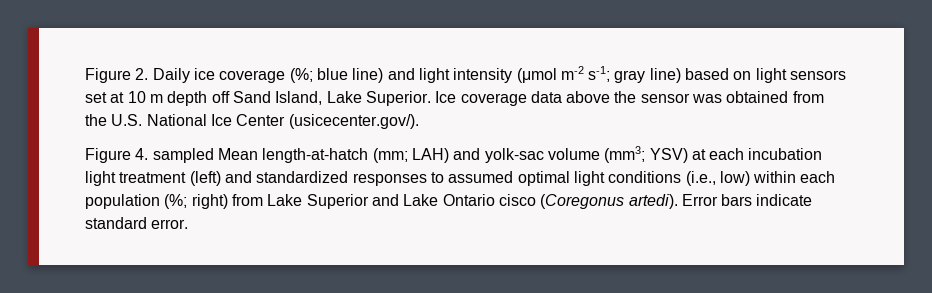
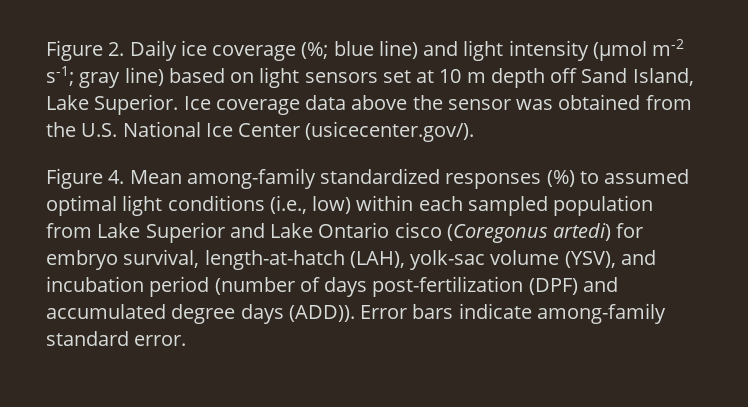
- Figure 4. sampled Mean length-at-hatch (mm; LAH) and yolk-sac volume (mm3; YSV) at each incubation light treatment (left) and standardized responses to assumed optimal light conditions (i.e., low) within each population (%; right) from Lake Superior and Lake Ontario cisco (Coregonus artedi).
+ Figure 4. Mean among-family standardized responses (%) to assumed optimal light conditions (i.e., low) within each sampled population from Lake Superior and Lake Ontario cisco (Coregonus artedi) for embryo survival, length-at-hatch (LAH), yolk-sac volume (YSV), and incubation period (number of days post-fertilization (DPF) and accumulated degree days (ADD)).
- Error bars indicate standard error.
+ Error bars indicate among-family standard error.

